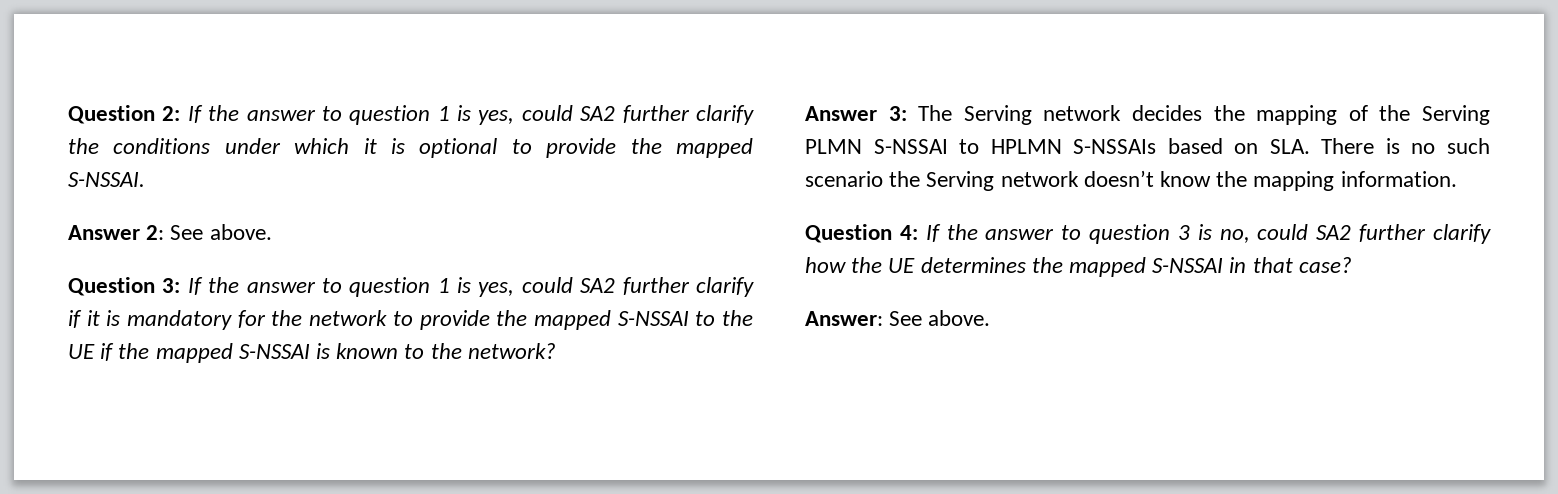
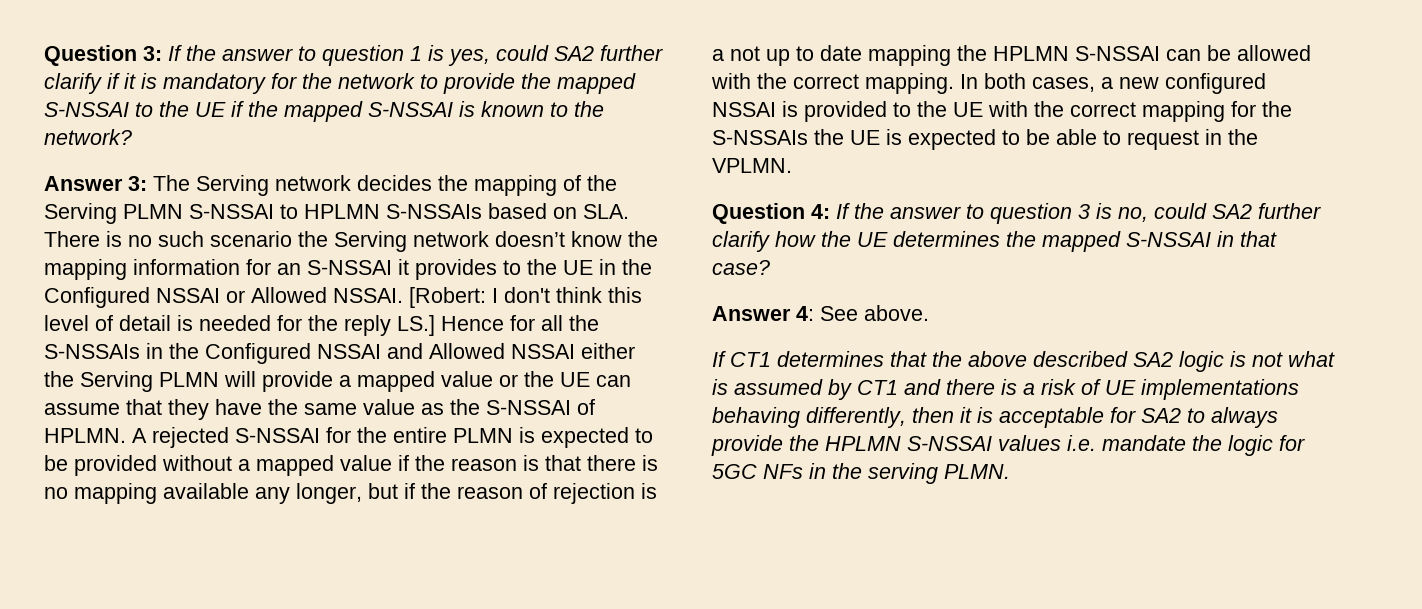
- Question 2: If the answer to question 1 is yes, could SA2 further clarify the conditions under which it is optional to provide the mapped S-NSSAI.
- Answer 2: See above.
- Answer 3: The Serving network decides the mapping of the Serving PLMN S-NSSAI to HPLMN S-NSSAIs based on SLA. There is no such scenario the Serving network doesn’t know the mapping information.
+ Answer 3: The Serving network decides the mapping of the Serving PLMN S-NSSAI to HPLMN S-NSSAIs based on SLA. There is no such scenario the Serving network doesn’t know the mapping information for an S-NSSAI it provides to the UE in the Configured NSSAI or Allowed NSSAI. [Robert: I don't think this level of detail is needed for the reply LS.] Hence for all the S-NSSAIs in the Configured NSSAI and Allowed NSSAI either the Serving PLMN will provide a mapped value or the UE can assume that they have the same value as the S-NSSAI of HPLMN. A rejected S-NSSAI for the entire PLMN is expected to be provided without a mapped value if the reason is that there is no mapping available any longer, but if the reason of rejection is a not up to date mapping the HPLMN S-NSSAI can be allowed with the correct mapping. In both cases, a new configured NSSAI is provided to the UE with the correct mapping for the S-NSSAIs the UE is expected to be able to request in the VPLMN.
- Answer: See above.
+ Answer 4: See above.
+ If CT1 determines that the above described SA2 logic is not what is assumed by CT1 and there is a risk of UE implementations behaving differently, then it is acceptable for SA2 to always provide the HPLMN S-NSSAI values i.e. mandate the logic for 5GC NFs in the serving PLMN.

